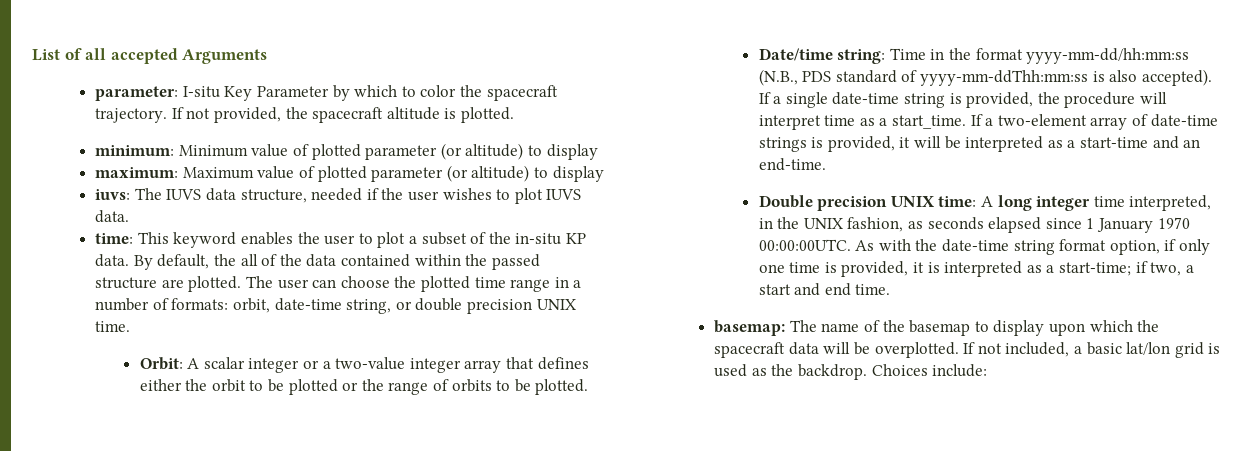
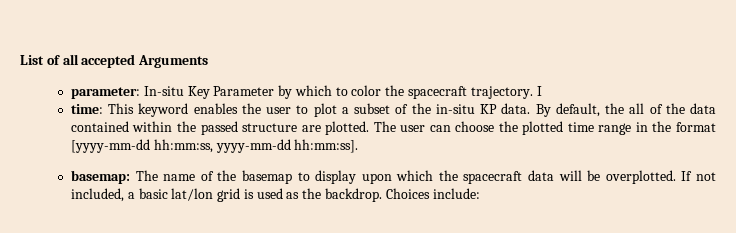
- parameter: I-situ Key Parameter by which to color the spacecraft trajectory.
+ parameter: In-situ Key Parameter by which to color the spacecraft trajectory.
- If not provided, the spacecraft altitude is plotted.
- minimum: Minimum value of plotted parameter (or altitude) to display
- maximum: Maximum value of plotted parameter (or altitude) to display
- iuvs: The IUVS data structure, needed if the user wishes to plot IUVS data.
+ I
- The user can choose the plotted time range in a number of formats: orbit, date-time string, or double precision UNIX time.
- Orbit: A scalar integer or a two-value integer array that defines either the orbit to be plotted or the range of orbits to be plotted.
- Date/time string: Time in the format yyyy-mm-dd/hh:mm:ss (N.B., PDS standard of yyyy-mm-ddThh:mm:ss is also accepted). If a single date-time string is provided, the procedure will interpret time as a start_time. If a two-element array of date-time strings is provided, it will be interpreted as a start-time and an end-time.
- Double precision UNIX time: A long integer time interpreted, in the UNIX fashion, as seconds elapsed since 1 January 1970 00:00:00UTC. As with the date-time string format option, if only one time is provided, it is interpreted as a start-time; if two, a start and end time.
+ The user can choose the plotted time range in the format [yyyy-mm-dd hh:mm:ss, yyyy-mm-dd hh:mm:ss].

